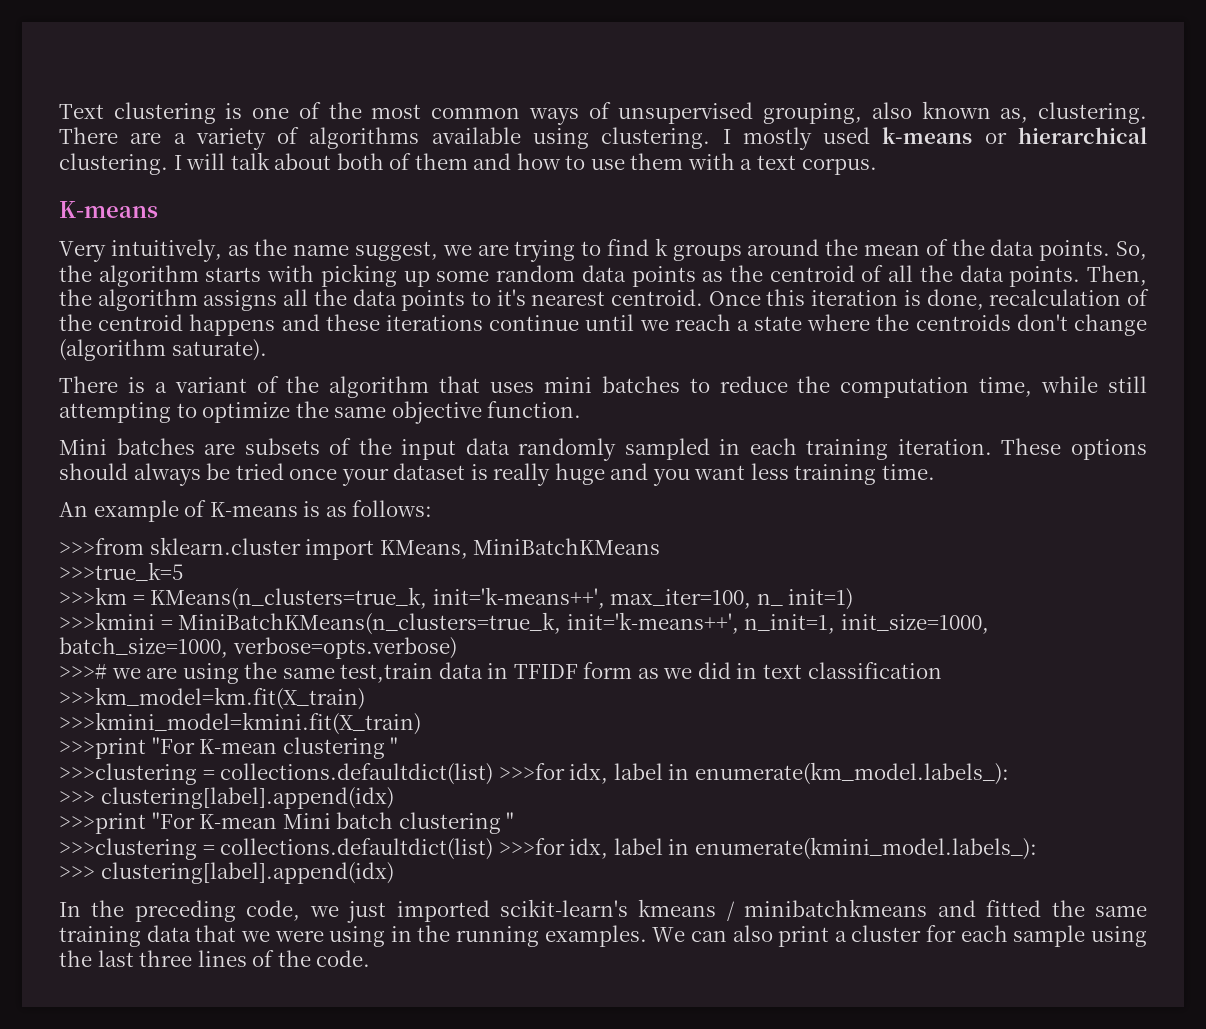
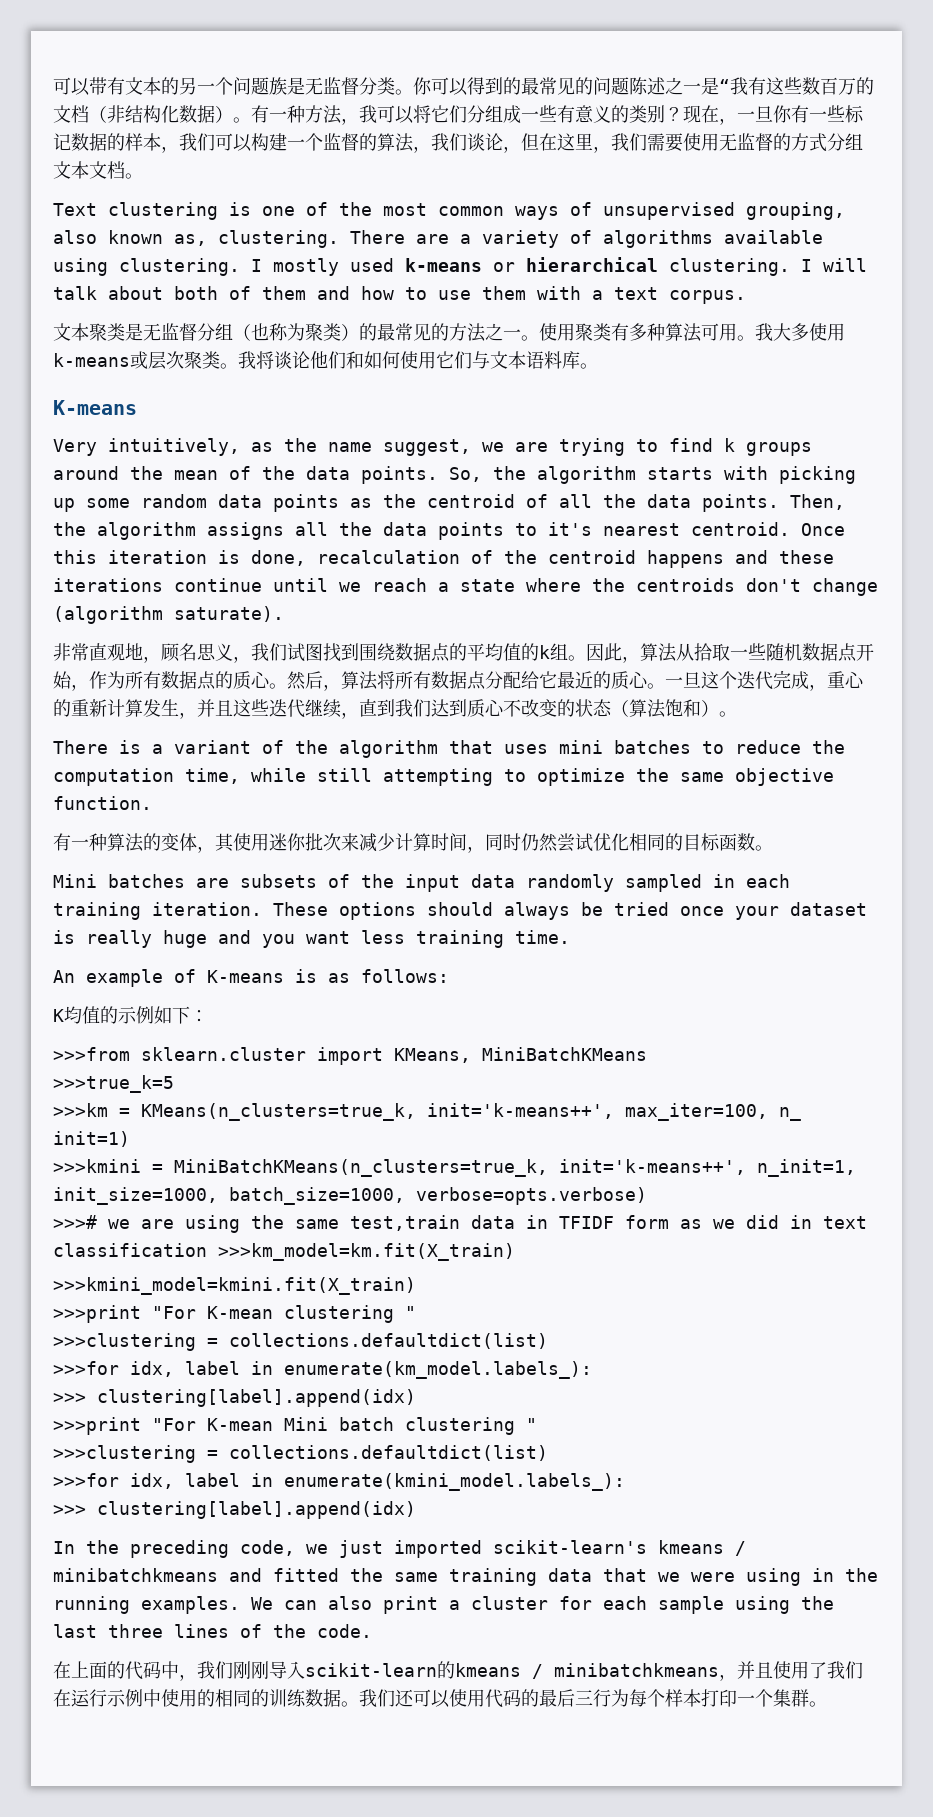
+ 可以带有文本的另一个问题族是无监督分类。你可以得到的最常见的问题陈述之一是“我有这些数百万的文档（非结构化数据）。有一种方法，我可以将它们分组成一些有意义的类别？现在，一旦你有一些标记数据的样本，我们可以构建一个监督的算法，我们谈论，但在这里，我们需要使用无监督的方式分组文本文档。
+ 文本聚类是无监督分组（也称为聚类）的最常见的方法之一。使用聚类有多种算法可用。我大多使用k-means或层次聚类。我将谈论他们和如何使用它们与文本语料库。
+ 非常直观地，顾名思义，我们试图找到围绕数据点的平均值的k组。因此，算法从拾取一些随机数据点开始，作为所有数据点的质心。然后，算法将所有数据点分配给它最近的质心。一旦这个迭代完成，重心的重新计算发生，并且这些迭代继续，直到我们达到质心不改变的状态（算法饱和）。
+ 有一种算法的变体，其使用迷你批次来减少计算时间，同时仍然尝试优化相同的目标函数。
+ K均值的示例如下：
  >>>print "For K-mean clustering "
- >>>clustering = collections.defaultdict(list) >>>for idx, label in enumerate(km_model.labels_):
+ >>>clustering = collections.defaultdict(list)
+ >>>for idx, label in enumerate(km_model.labels_):
  >>>print "For K-mean Mini batch clustering "
- >>>clustering = collections.defaultdict(list) >>>for idx, label in enumerate(kmini_model.labels_):
+ >>>clustering = collections.defaultdict(list)
+ >>>for idx, label in enumerate(kmini_model.labels_):
+ 在上面的代码中，我们刚刚导入scikit-learn的kmeans / minibatchkmeans，并且使用了我们在运行示例中使用的相同的训练数据。我们还可以使用代码的最后三行为每个样本打印一个集群。

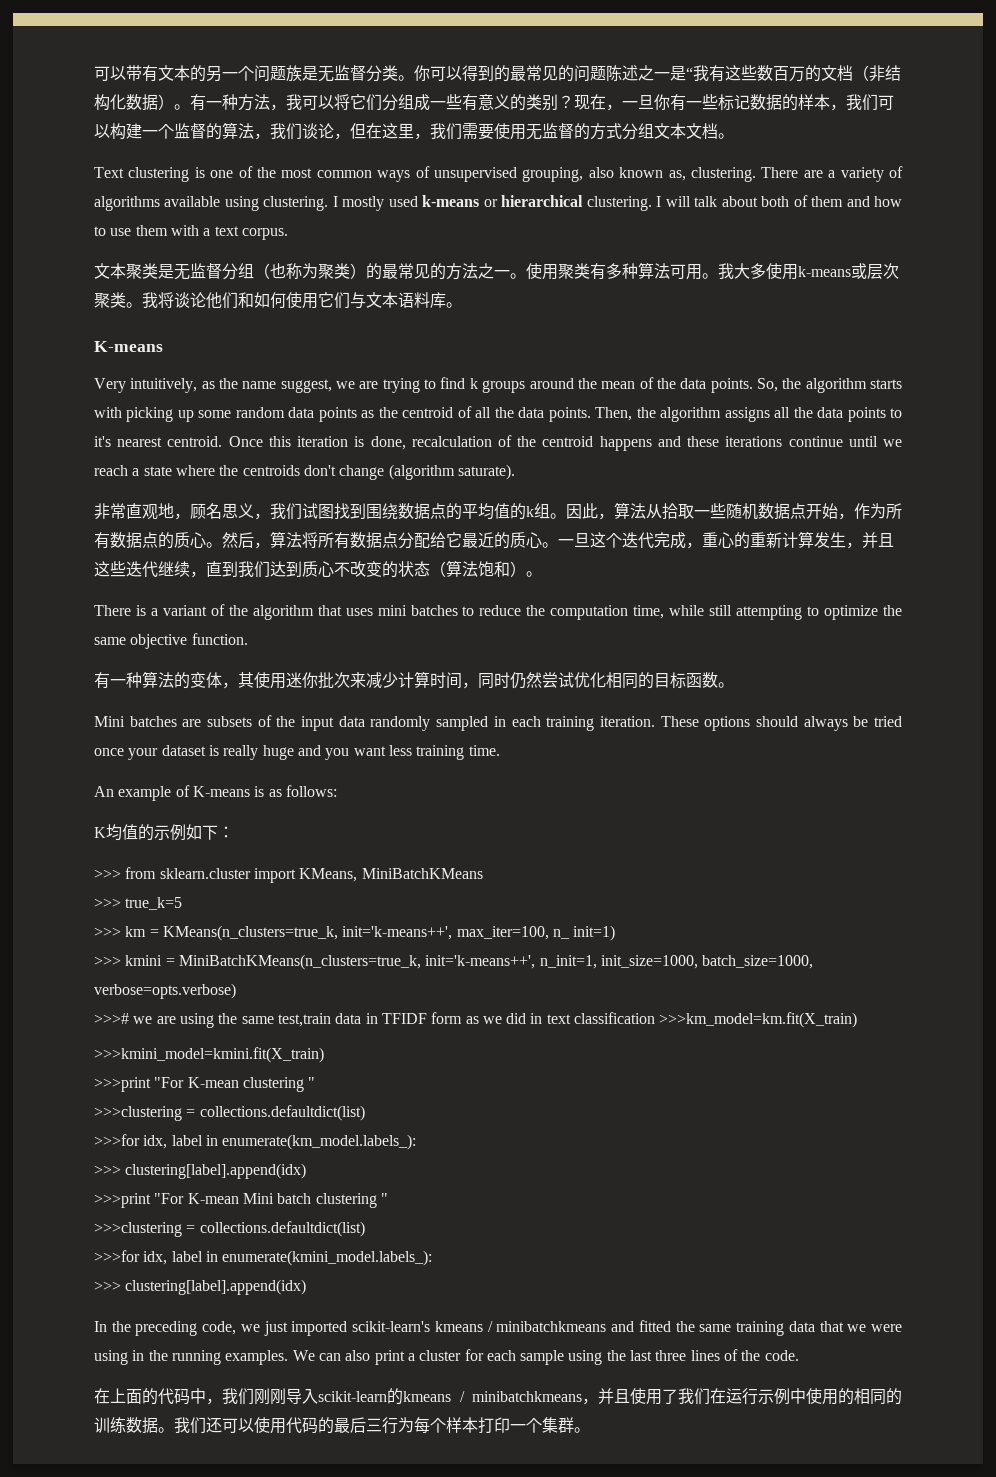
- >>>from sklearn.cluster import KMeans, MiniBatchKMeans
+ >>> from sklearn.cluster import KMeans, MiniBatchKMeans
- >>>true_k=5
- >>>km = KMeans(n_clusters=true_k, init='k-means++', max_iter=100, n_ init=1)
+ >>> true_k=5
+ >>> km = KMeans(n_clusters=true_k, init='k-means++', max_iter=100, n_ init=1)
- >>>kmini = MiniBatchKMeans(n_clusters=true_k, init='k-means++', n_init=1, init_size=1000, batch_size=1000, verbose=opts.verbose)
+ >>> kmini = MiniBatchKMeans(n_clusters=true_k, init='k-means++', n_init=1, init_size=1000, batch_size=1000, verbose=opts.verbose)

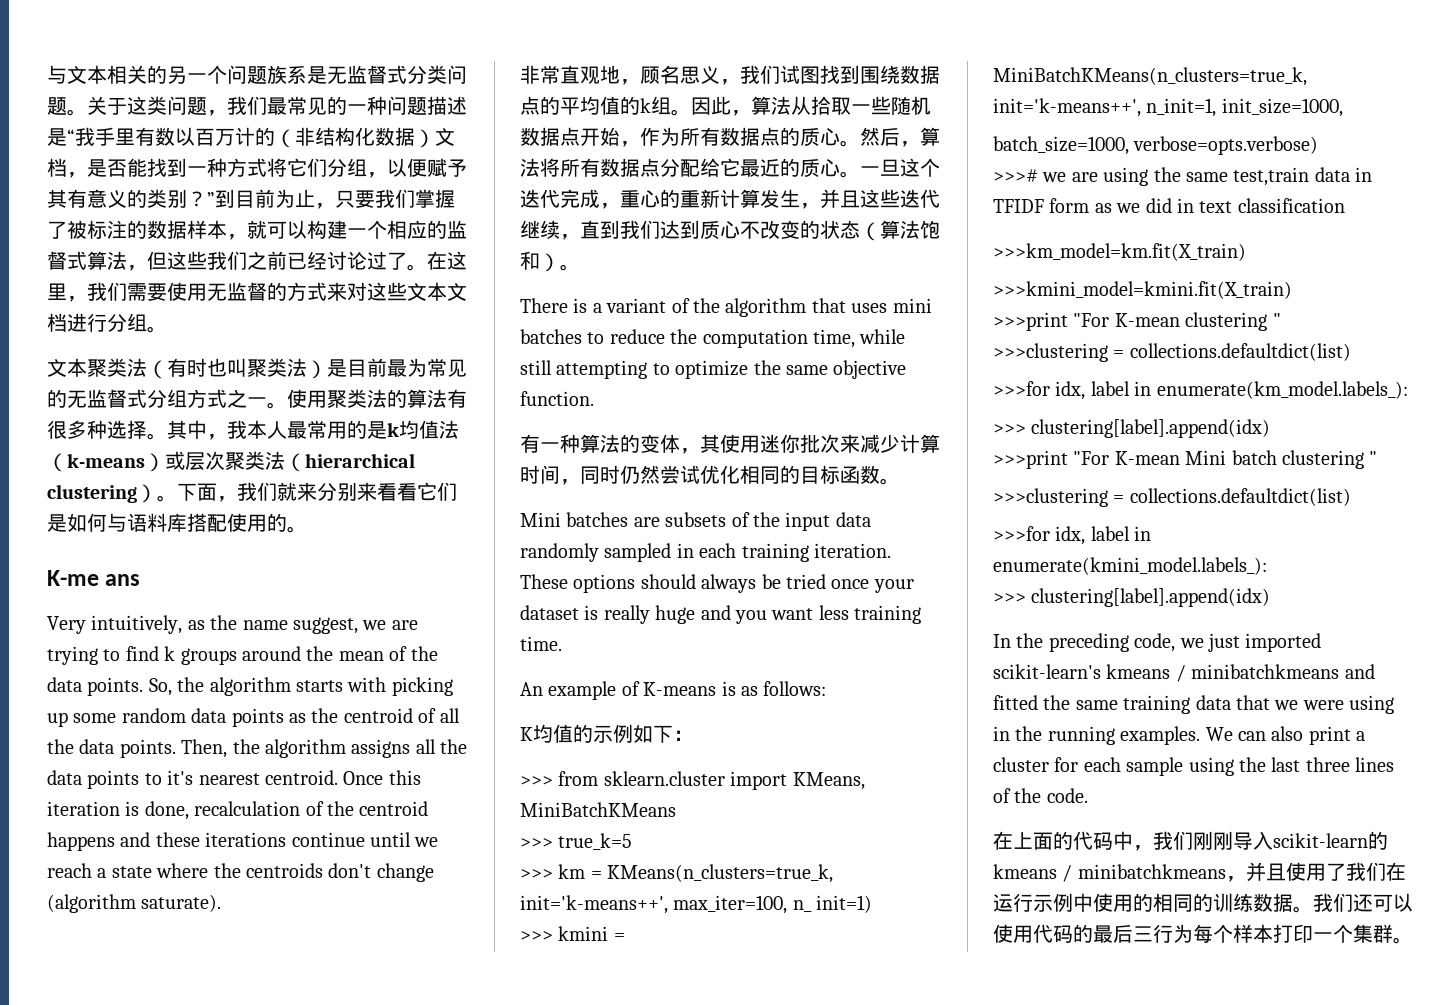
- 可以带有文本的另一个问题族是无监督分类。你可以得到的最常见的问题陈述之一是“我有这些数百万的文档（非结构化数据）。有一种方法，我可以将它们分组成一些有意义的类别？现在，一旦你有一些标记数据的样本，我们可以构建一个监督的算法，我们谈论，但在这里，我们需要使用无监督的方式分组文本文档。
- Text clustering is one of the most common ways of unsupervised grouping, also known as, clustering. There are a variety of algorithms available using clustering. I mostly used k-means or hierarchical clustering. I will talk about both of them and how to use them with a text corpus.
- 文本聚类是无监督分组（也称为聚类）的最常见的方法之一。使用聚类有多种算法可用。我大多使用k-means或层次聚类。我将谈论他们和如何使用它们与文本语料库。
- K-means
+ 与文本相关的另一个问题族系是无监督式分类问题。关于这类问题，我们最常见的一种问题描述是“我手里有数以百万计的（非结构化数据）文档，是否能找到一种方式将它们分组，以便赋予其有意义的类别？”到目前为止，只要我们掌握了被标注的数据样本，就可以构建一个相应的监督式算法，但这些我们之前已经讨论过了。在这里，我们需要使用无监督的方式来对这些文本文档进行分组。
+ 文本聚类法（有时也叫聚类法）是目前最为常见的无监督式分组方式之一。使用聚类法的算法有很多种选择。其中，我本人最常用的是k均值法（k-means）或层次聚类法（hierarchical clustering）。下面，我们就来分别来看看它们是如何与语料库搭配使用的。
+ K-me ans
- >>> kmini = MiniBatchKMeans(n_clusters=true_k, init='k-means++', n_init=1, init_size=1000, batch_size=1000, verbose=opts.verbose)
+ >>> kmini = MiniBatchKMeans(n_clusters=true_k, init='k-means++', n_init=1, init_size=1000,
+ batch_size=1000, verbose=opts.verbose)
- >>># we are using the same test,train data in TFIDF form as we did in text classification >>>km_model=km.fit(X_train)
+ >>># we are using the same test,train data in TFIDF form as we did in text classification
+ >>>km_model=km.fit(X_train)

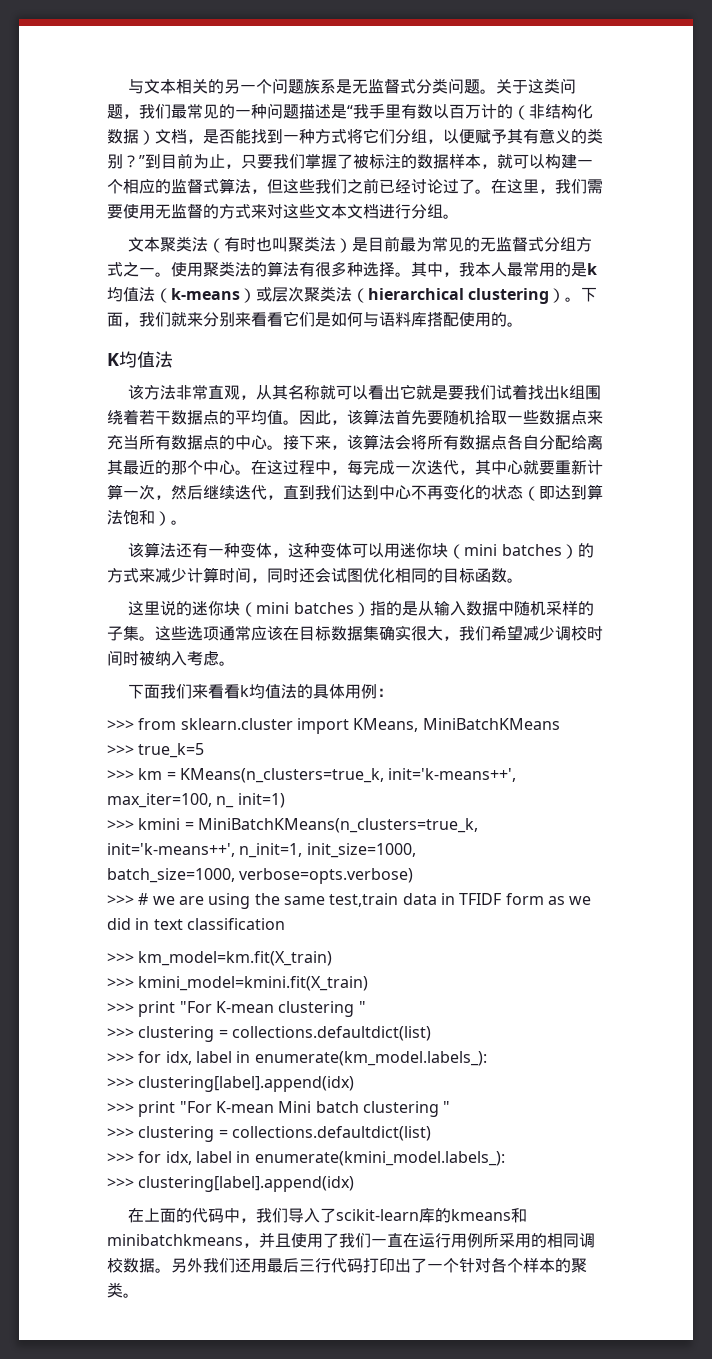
- K-me ans
- Very intuitively, as the name suggest, we are trying to find k groups around the mean of the data points. So, the algorithm starts with picking up some random data points as the centroid of all the data points. Then, the algorithm assigns all the data points to it's nearest centroid. Once this iteration is done, recalculation of the centroid happens and these iterations continue until we reach a state where the centroids don't change (algorithm saturate).
- 非常直观地，顾名思义，我们试图找到围绕数据点的平均值的k组。因此，算法从拾取一些随机数据点开始，作为所有数据点的质心。然后，算法将所有数据点分配给它最近的质心。一旦这个迭代完成，重心的重新计算发生，并且这些迭代继续，直到我们达到质心不改变的状态（算法饱和）。
+ K均值法
+ 该方法非常直观，从其名称就可以看出它就是要我们试着找出k组围绕着若干数据点的平均值。因此，该算法首先要随机拾取一些数据点来充当所有数据点的中心。接下来，该算法会将所有数据点各自分配给离其最近的那个中心。在这过程中，每完成一次迭代，其中心就要重新计算一次，然后继续迭代，直到我们达到中心不再变化的状态（即达到算法饱和）。
- There is a variant of the algorithm that uses mini batches to reduce the computation time, while still attempting to optimize the same objective function.
- 有一种算法的变体，其使用迷你批次来减少计算时间，同时仍然尝试优化相同的目标函数。
+ 该算法还有一种变体，这种变体可以用迷你块（mini batches）的方式来减少计算时间，同时还会试图优化相同的目标函数。
- Mini batches are subsets of the input data randomly sampled in each training iteration. These options should always be tried once your dataset is really huge and you want less training time.
- An example of K-means is as follows:
- K均值的示例如下：
+ 这里说的迷你块（mini batches）指的是从输入数据中随机采样的子集。这些选项通常应该在目标数据集确实很大，我们希望减少调校时间时被纳入考虑。
+ 下面我们来看看k均值法的具体用例：
- >>># we are using the same test,train data in TFIDF form as we did in text classification
+ >>> # we are using the same test,train data in TFIDF form as we did in text classification
- >>>km_model=km.fit(X_train)
- >>>kmini_model=kmini.fit(X_train)
- >>>print "For K-mean clustering "
- >>>clustering = collections.defaultdict(list)
- >>>for idx, label in enumerate(km_model.labels_):
+ >>> km_model=km.fit(X_train)
+ >>> kmini_model=kmini.fit(X_train)
+ >>> print "For K-mean clustering "
+ >>> clustering = collections.defaultdict(list)
+ >>> for idx, label in enumerate(km_model.labels_):
- >>>print "For K-mean Mini batch clustering "
- >>>clustering = collections.defaultdict(list)
- >>>for idx, label in enumerate(kmini_model.labels_):
+ >>> print "For K-mean Mini batch clustering "
+ >>> clustering = collections.defaultdict(list)
+ >>> for idx, label in enumerate(kmini_model.labels_):
- In the preceding code, we just imported scikit-learn's kmeans / minibatchkmeans and fitted the same training data that we were using in the running examples. We can also print a cluster for each sample using the last three lines of the code.
- 在上面的代码中，我们刚刚导入scikit-learn的kmeans / minibatchkmeans，并且使用了我们在运行示例中使用的相同的训练数据。我们还可以使用代码的最后三行为每个样本打印一个集群。
+ 在上面的代码中，我们导入了scikit-learn库的kmeans和minibatchkmeans，并且使用了我们一直在运行用例所采用的相同调校数据。另外我们还用最后三行代码打印出了一个针对各个样本的聚类。

